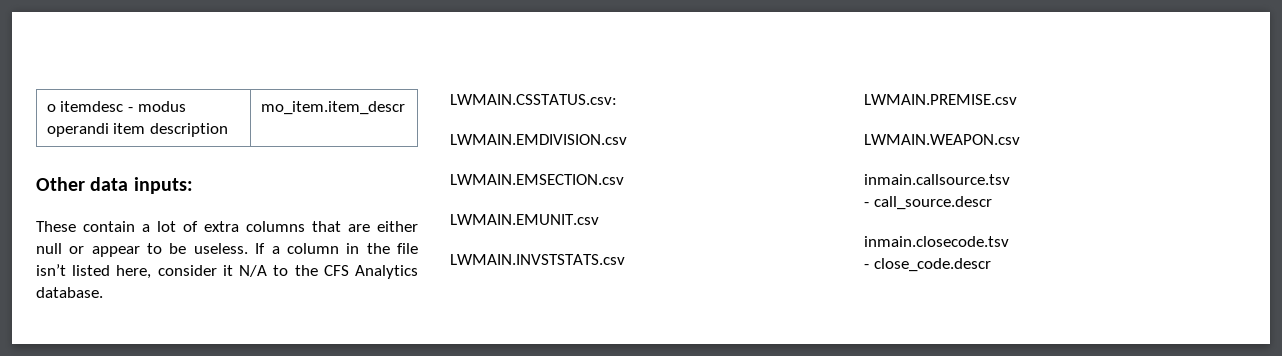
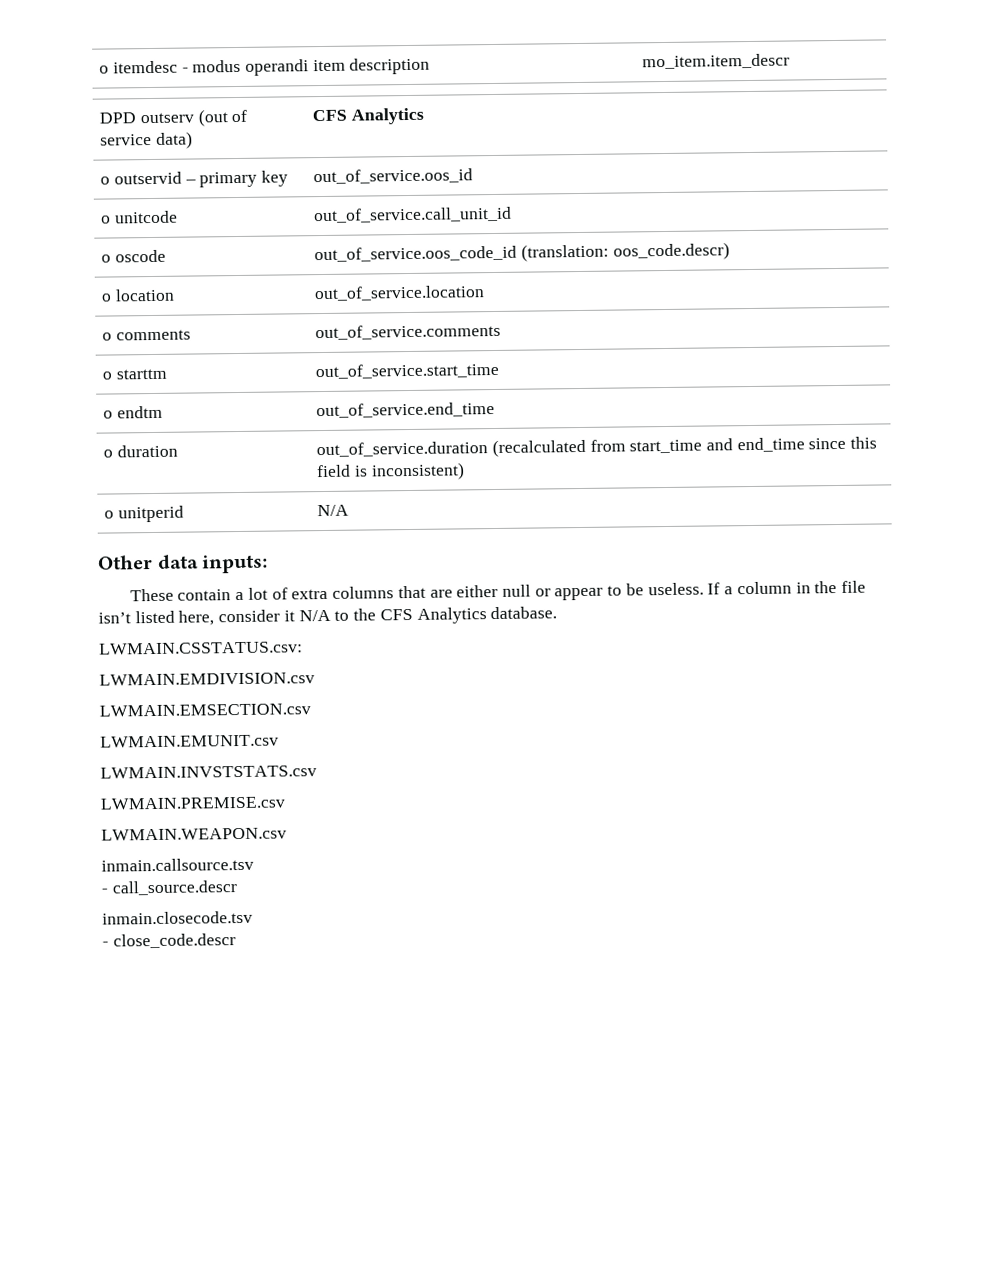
+ DPD outserv (out of service data) | CFS Analytics
+ o outservid – primary key | out_of_service.oos_id
+ o unitcode | out_of_service.call_unit_id
+ o oscode | out_of_service.oos_code_id (translation: oos_code.descr)
+ o location | out_of_service.location
+ o comments | out_of_service.comments
+ o starttm | out_of_service.start_time
+ o endtm | out_of_service.end_time
+ o duration | out_of_service.duration (recalculated from start_time and end_time since this field is inconsistent)
+ o unitperid | N/A

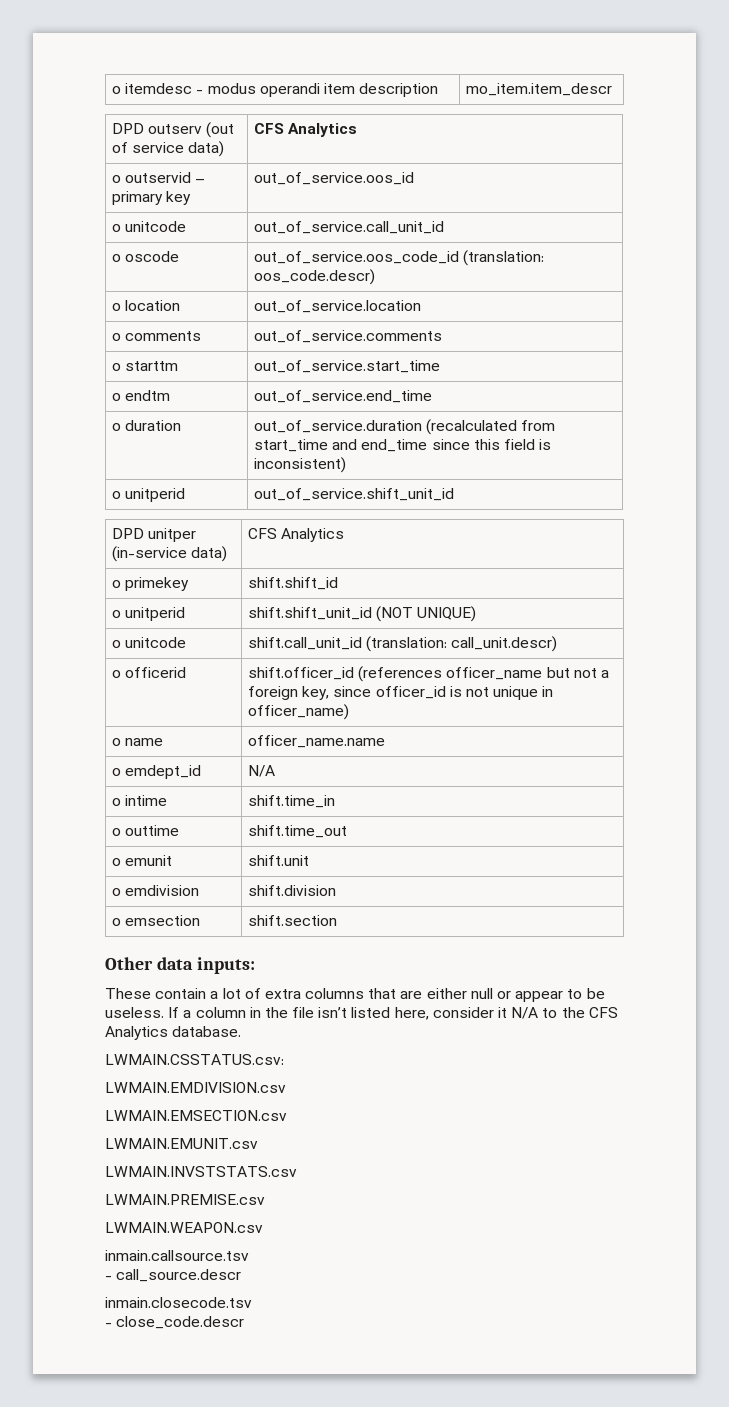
- o unitperid | N/A
+ o unitperid | out_of_service.shift_unit_id
+ DPD unitper (in-service data) | CFS Analytics
+ o primekey | shift.shift_id
+ o unitperid | shift.shift_unit_id (NOT UNIQUE)
+ o unitcode | shift.call_unit_id (translation: call_unit.descr)
+ o officerid | shift.officer_id (references officer_name but not a foreign key, since officer_id is not unique in officer_name)
+ o name | officer_name.name
+ o emdept_id | N/A
+ o intime | shift.time_in
+ o outtime | shift.time_out
+ o emunit | shift.unit
+ o emdivision | shift.division
+ o emsection | shift.section

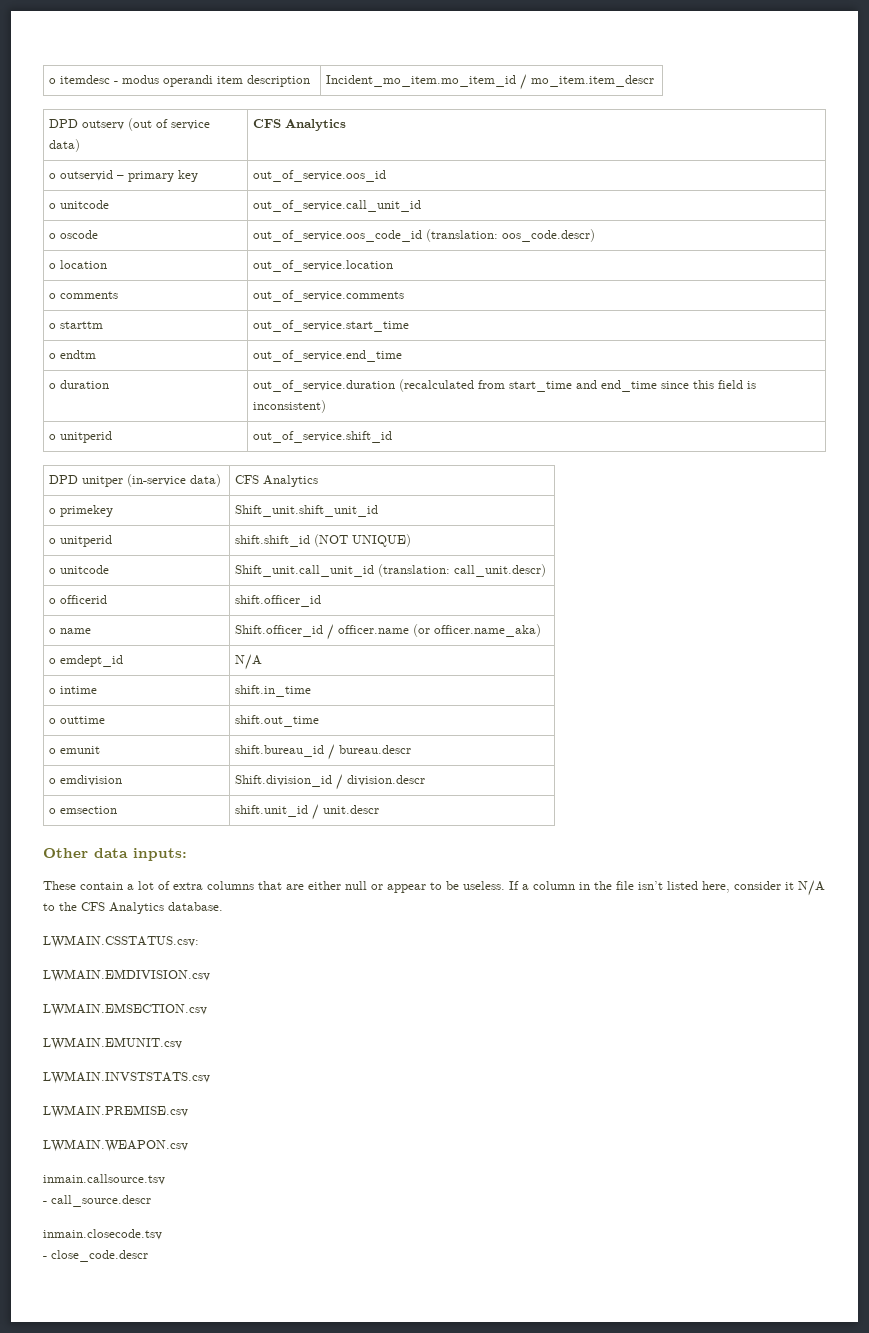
- o itemdesc - modus operandi item description | mo_item.item_descr
+ o itemdesc - modus operandi item description | Incident_mo_item.mo_item_id / mo_item.item_descr
- o unitperid | out_of_service.shift_unit_id
+ o unitperid | out_of_service.shift_id
- o primekey | shift.shift_id
- o unitperid | shift.shift_unit_id (NOT UNIQUE)
+ o primekey | Shift_unit.shift_unit_id
+ o unitperid | shift.shift_id (NOT UNIQUE)
- o unitcode | shift.call_unit_id (translation: call_unit.descr)
+ o unitcode | Shift_unit.call_unit_id (translation: call_unit.descr)
- o officerid | shift.officer_id (references officer_name but not a foreign key, since officer_id is not unique in officer_name)
- o name | officer_name.name
+ o officerid | shift.officer_id
+ o name | Shift.officer_id / officer.name (or officer.name_aka)
- o intime | shift.time_in
+ o intime | shift.in_time
- o outtime | shift.time_out
+ o outtime | shift.out_time
- o emunit | shift.unit
+ o emunit | shift.bureau_id / bureau.descr
- o emdivision | shift.division
+ o emdivision | Shift.division_id / division.descr
- o emsection | shift.section
+ o emsection | shift.unit_id / unit.descr

